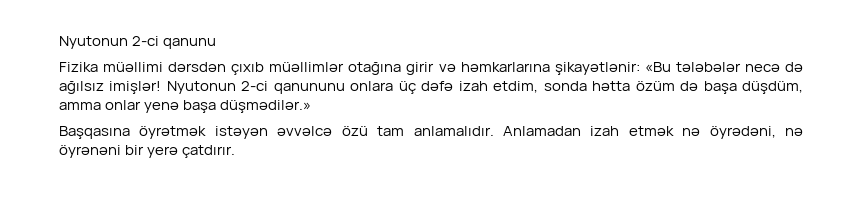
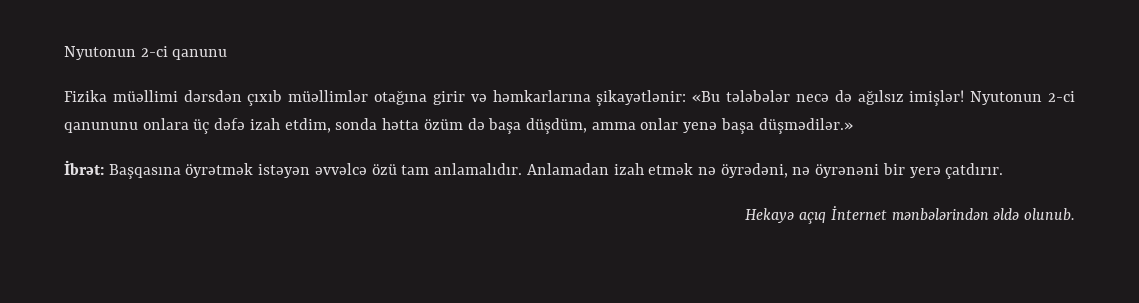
- Başqasına öyrətmək istəyən əvvəlcə özü tam anlamalıdır.
+ İbrət: Başqasına öyrətmək istəyən əvvəlcə özü tam anlamalıdır.
+ Hekayə açıq İnternet mənbələrindən əldə olunub.

